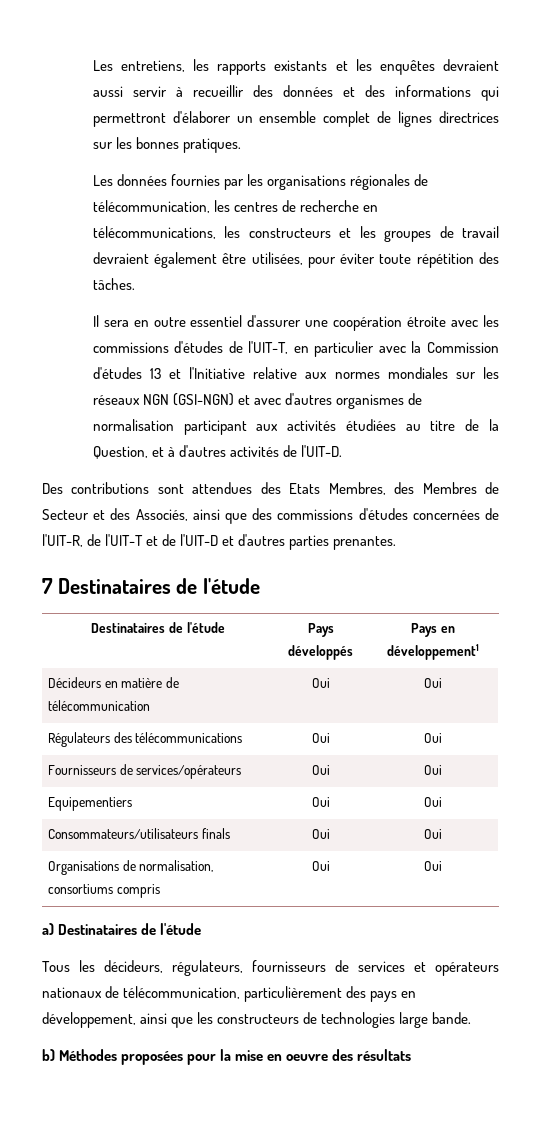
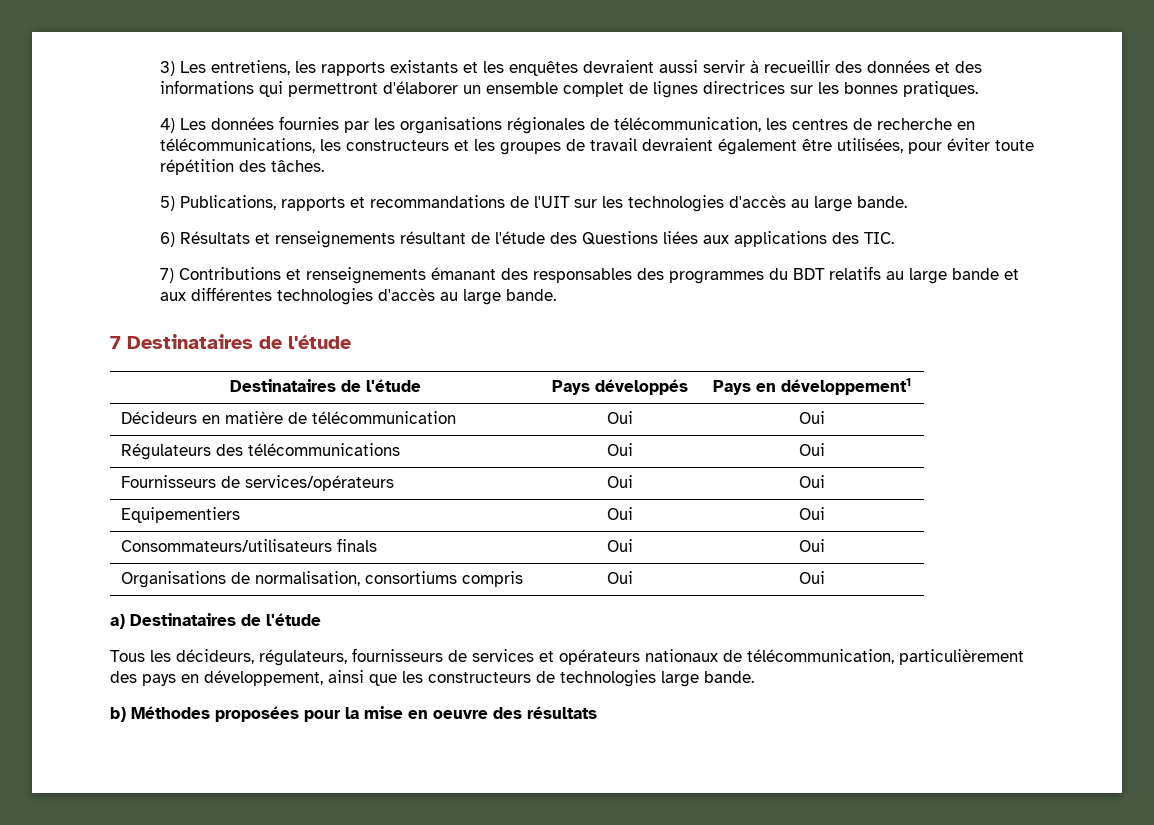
- Les entretiens, les rapports existants et les enquêtes devraient aussi servir à recueillir des données et des informations qui permettront d'élaborer un ensemble complet de lignes directrices sur les bonnes pratiques.
+ 3) Les entretiens, les rapports existants et les enquêtes devraient aussi servir à recueillir des données et des informations qui permettront d'élaborer un ensemble complet de lignes directrices sur les bonnes pratiques.
- Les données fournies par les organisations régionales de télécommunication, les centres de recherche en télécommunications, les constructeurs et les groupes de travail devraient également être utilisées, pour éviter toute répétition des tâches.
+ 4) Les données fournies par les organisations régionales de télécommunication, les centres de recherche en télécommunications, les constructeurs et les groupes de travail devraient également être utilisées, pour éviter toute répétition des tâches.
- Il sera en outre essentiel d'assurer une coopération étroite avec les commissions d'études de l'UIT-T, en particulier avec la Commission d'études 13 et l'Initiative relative aux normes mondiales sur les réseaux NGN (GSI-NGN) et avec d'autres organismes de normalisation participant aux activités étudiées au titre de la Question, et à d'autres activités de l'UIT-D.
- Des contributions sont attendues des Etats Membres, des Membres de Secteur et des Associés, ainsi que des commissions d'études concernées de l'UIT-R, de l'UIT-T et de l'UIT-D et d'autres parties prenantes.
+ 5) Publications, rapports et recommandations de l'UIT sur les technologies d'accès au large bande.
+ 6) Résultats et renseignements résultant de l'étude des Questions liées aux applications des TIC.
+ 7) Contributions et renseignements émanant des responsables des programmes du BDT relatifs au large bande et aux différentes technologies d'accès au large bande.

